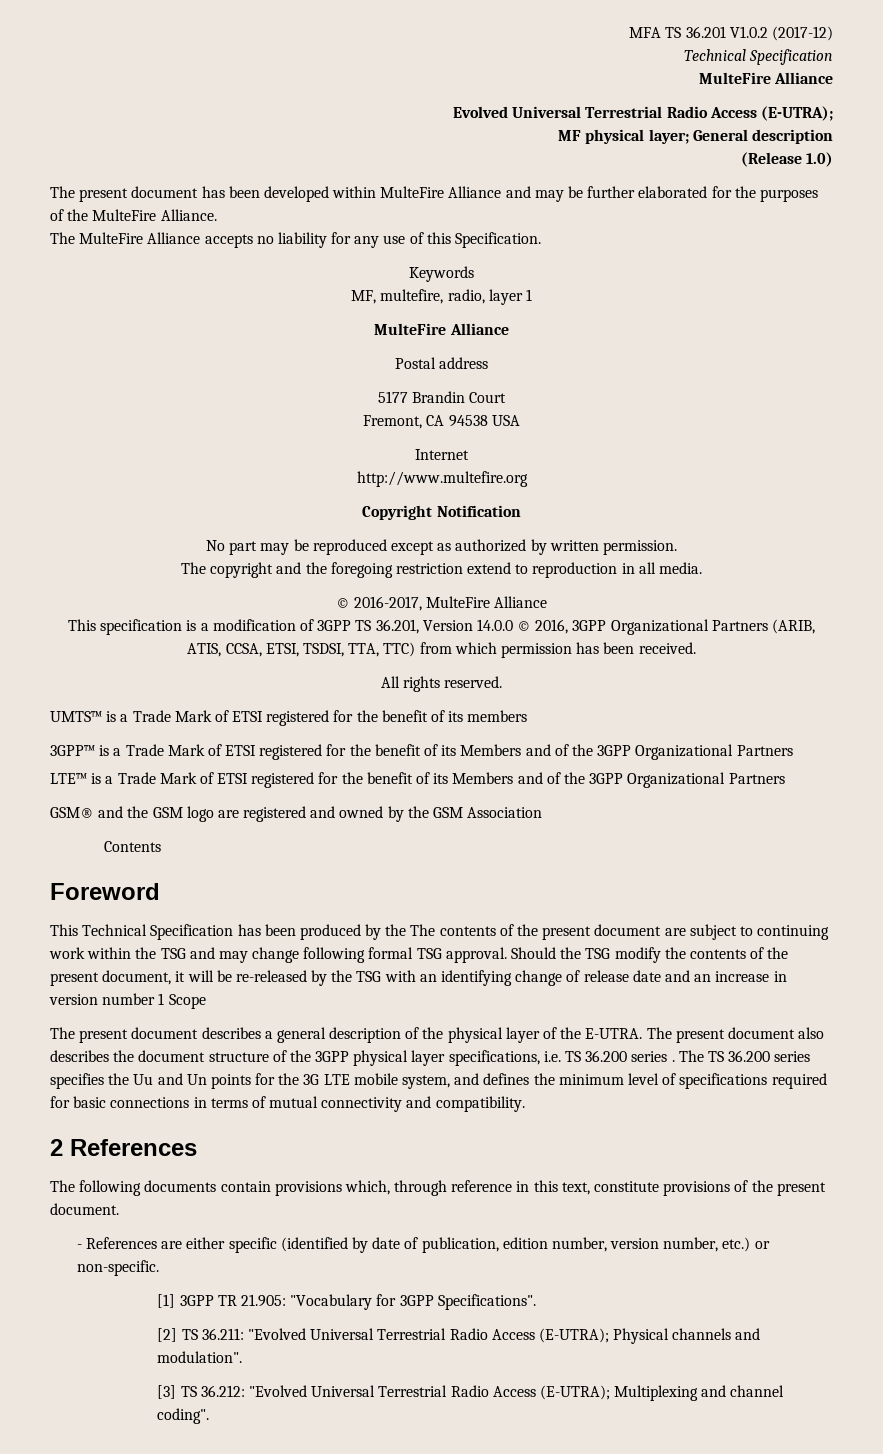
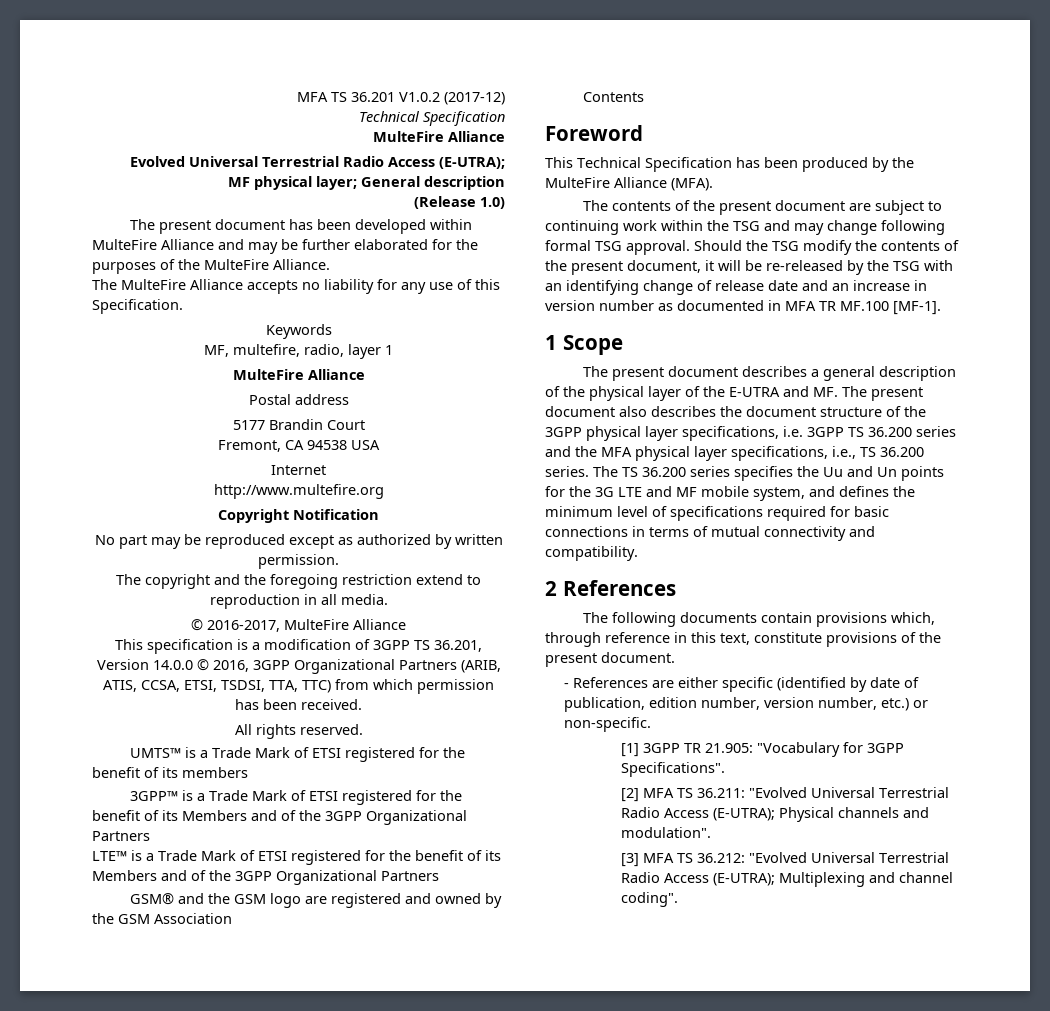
- This Technical Specification has been produced by the The contents of the present document are subject to continuing work within the TSG and may change following formal TSG approval.
+ This Technical Specification has been produced by the MulteFire Alliance (MFA).
+ The contents of the present document are subject to continuing work within the TSG and may change following formal TSG approval.
- Should the TSG modify the contents of the present document, it will be re-released by the TSG with an identifying change of release date and an increase in version number 1 Scope
+ Should the TSG modify the contents of the present document, it will be re-released by the TSG with an identifying change of release date and an increase in version number as documented in MFA TR MF.100 [MF-1].
+ 1 Scope
- The present document describes a general description of the physical layer of the E-UTRA. The present document also describes the document structure of the 3GPP physical layer specifications, i.e. TS 36.200 series .
+ The present document describes a general description of the physical layer of the E-UTRA and MF. The present document also describes the document structure of the 3GPP physical layer specifications, i.e. 3GPP TS 36.200 series and the MFA physical layer specifications, i.e., TS 36.200 series.
- The TS 36.200 series specifies the Uu and Un points for the 3G LTE mobile system, and defines the minimum level of specifications required for basic connections in terms of mutual connectivity and compatibility.
+ The TS 36.200 series specifies the Uu and Un points for the 3G LTE and MF mobile system, and defines the minimum level of specifications required for basic connections in terms of mutual connectivity and compatibility.
- [2] TS 36.211: "Evolved Universal Terrestrial Radio Access (E-UTRA); Physical channels and modulation".
+ [2] MFA TS 36.211: "Evolved Universal Terrestrial Radio Access (E-UTRA); Physical channels and modulation".
- [3] TS 36.212: "Evolved Universal Terrestrial Radio Access (E-UTRA); Multiplexing and channel coding".
+ [3] MFA TS 36.212: "Evolved Universal Terrestrial Radio Access (E-UTRA); Multiplexing and channel coding".

